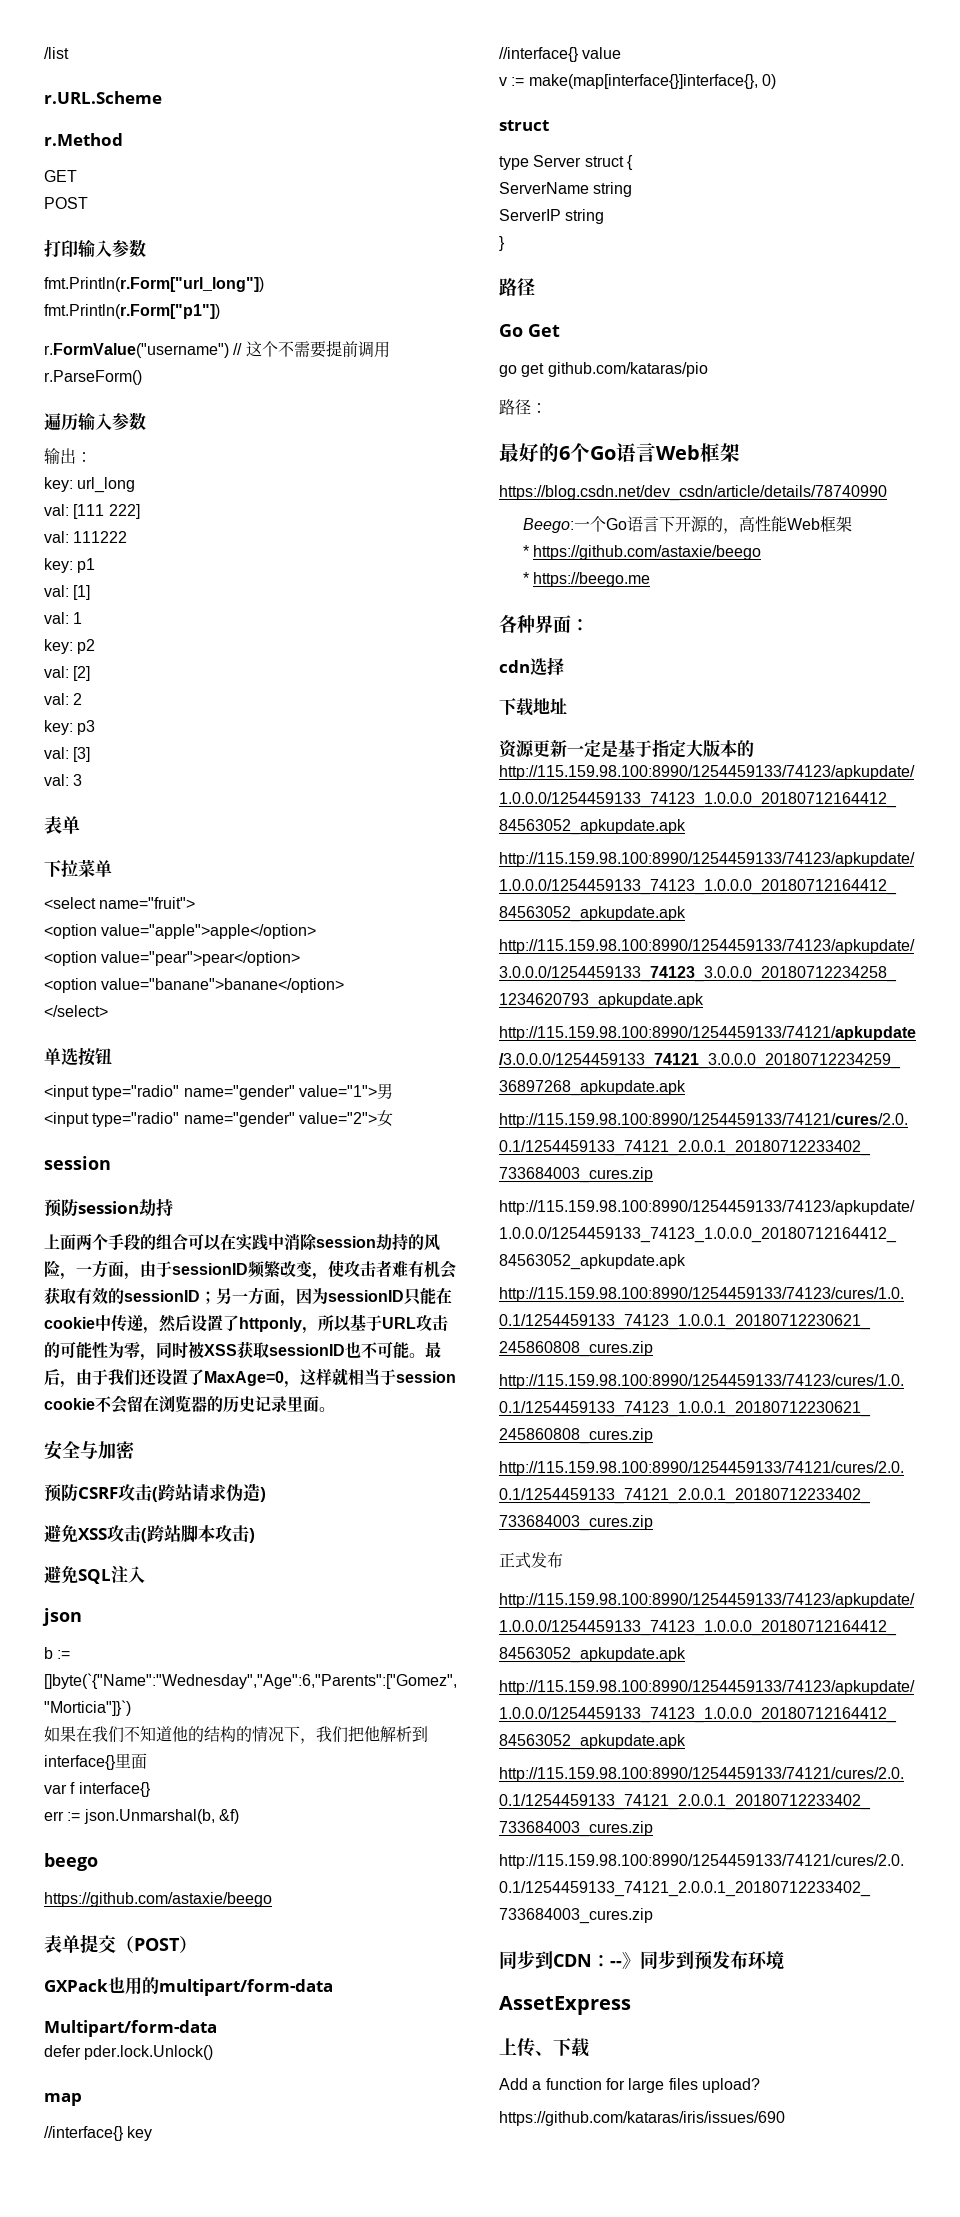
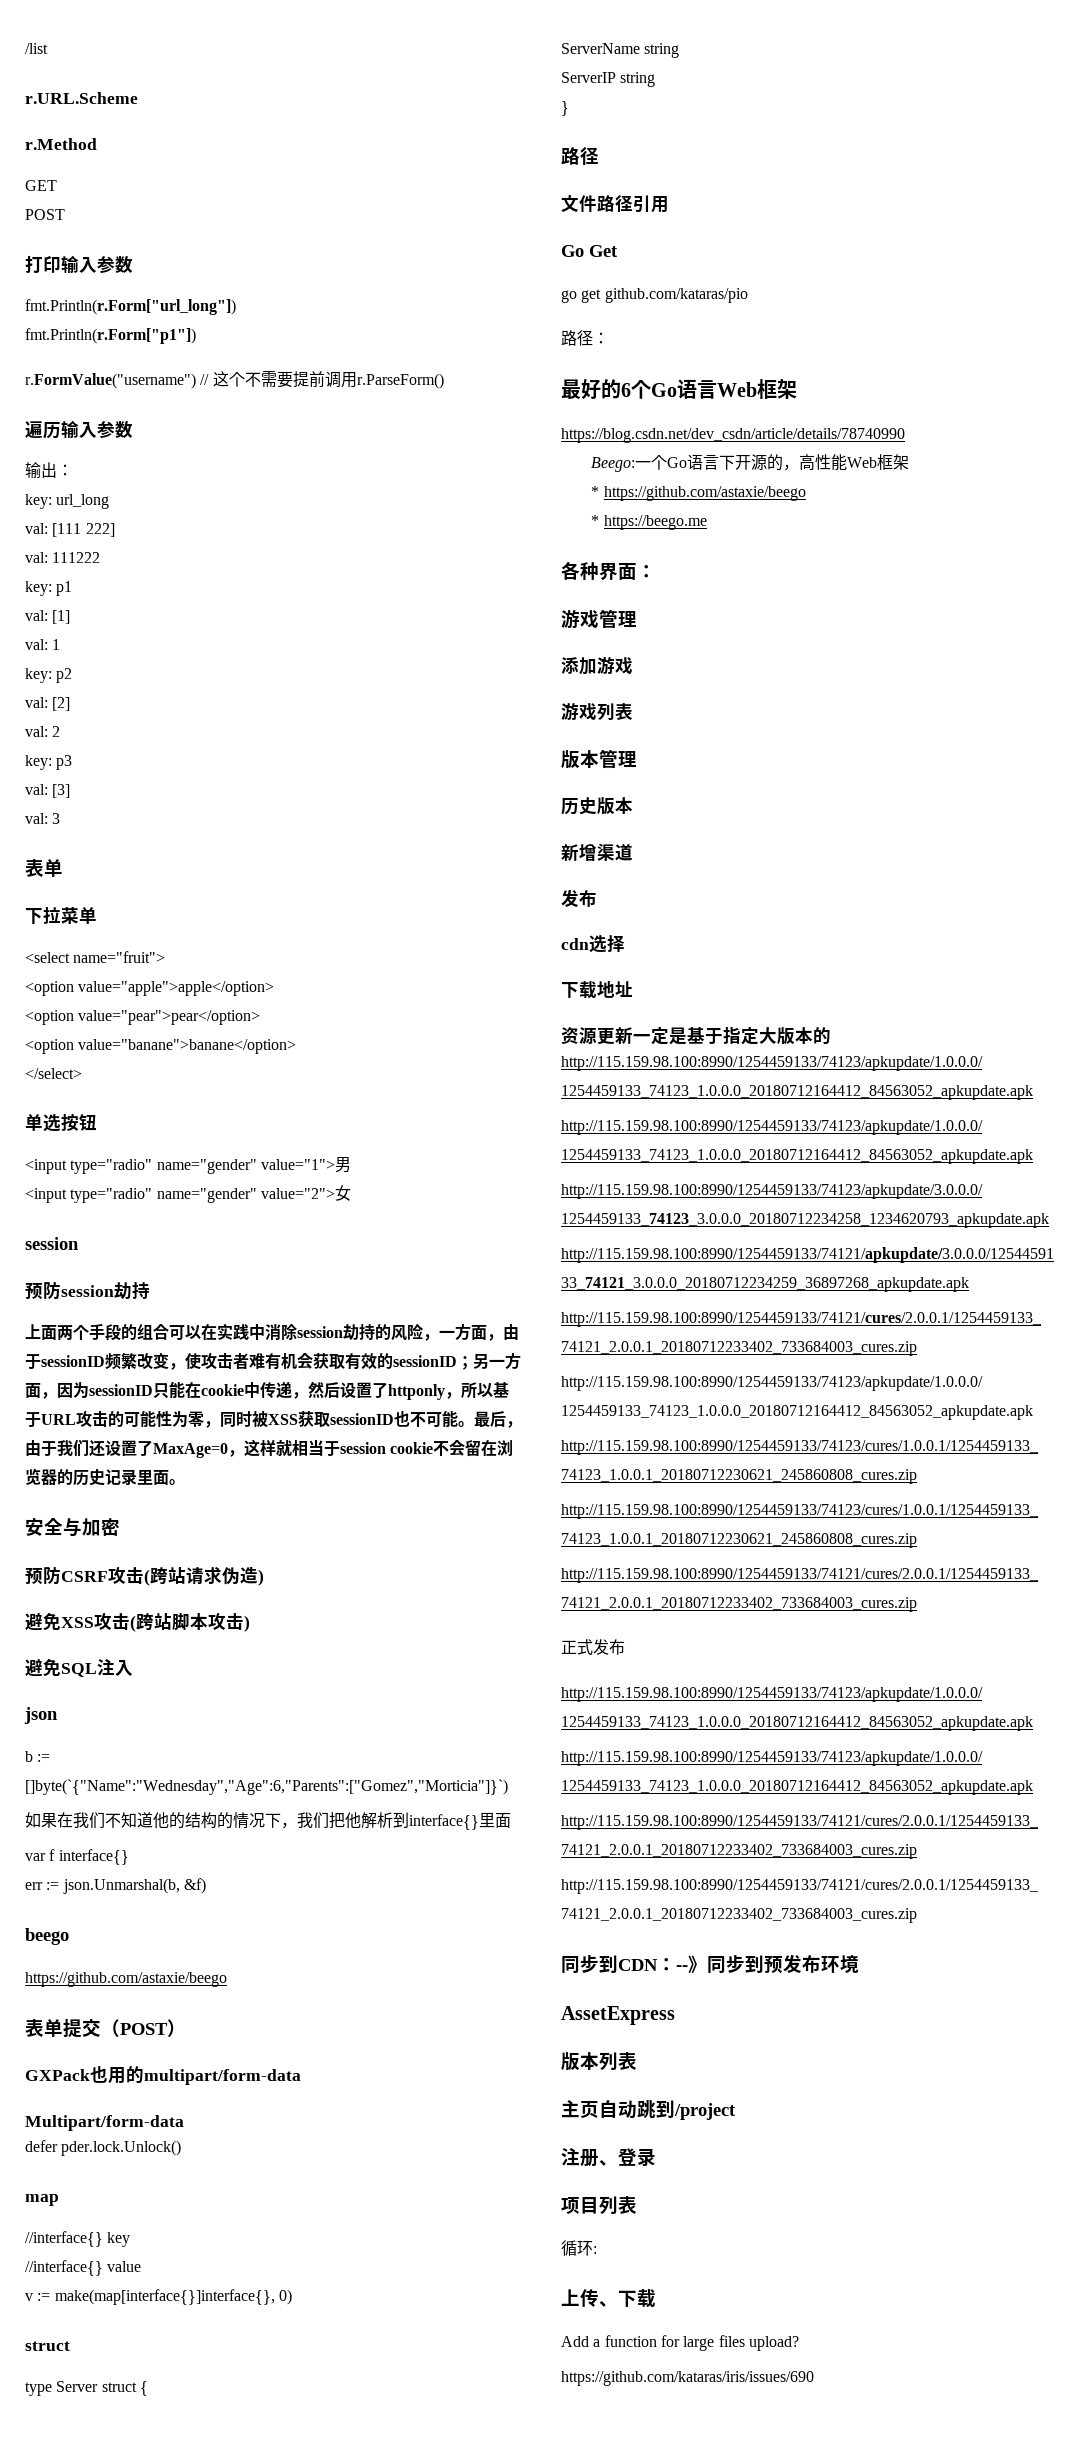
+ 文件路径引用
+ 游戏管理
+ 添加游戏
+ 游戏列表
+ 版本管理
+ 历史版本
+ 新增渠道
+ 发布
+ 版本列表
+ 主页自动跳到/project
+ 注册、登录
+ 项目列表
+ 循环:

